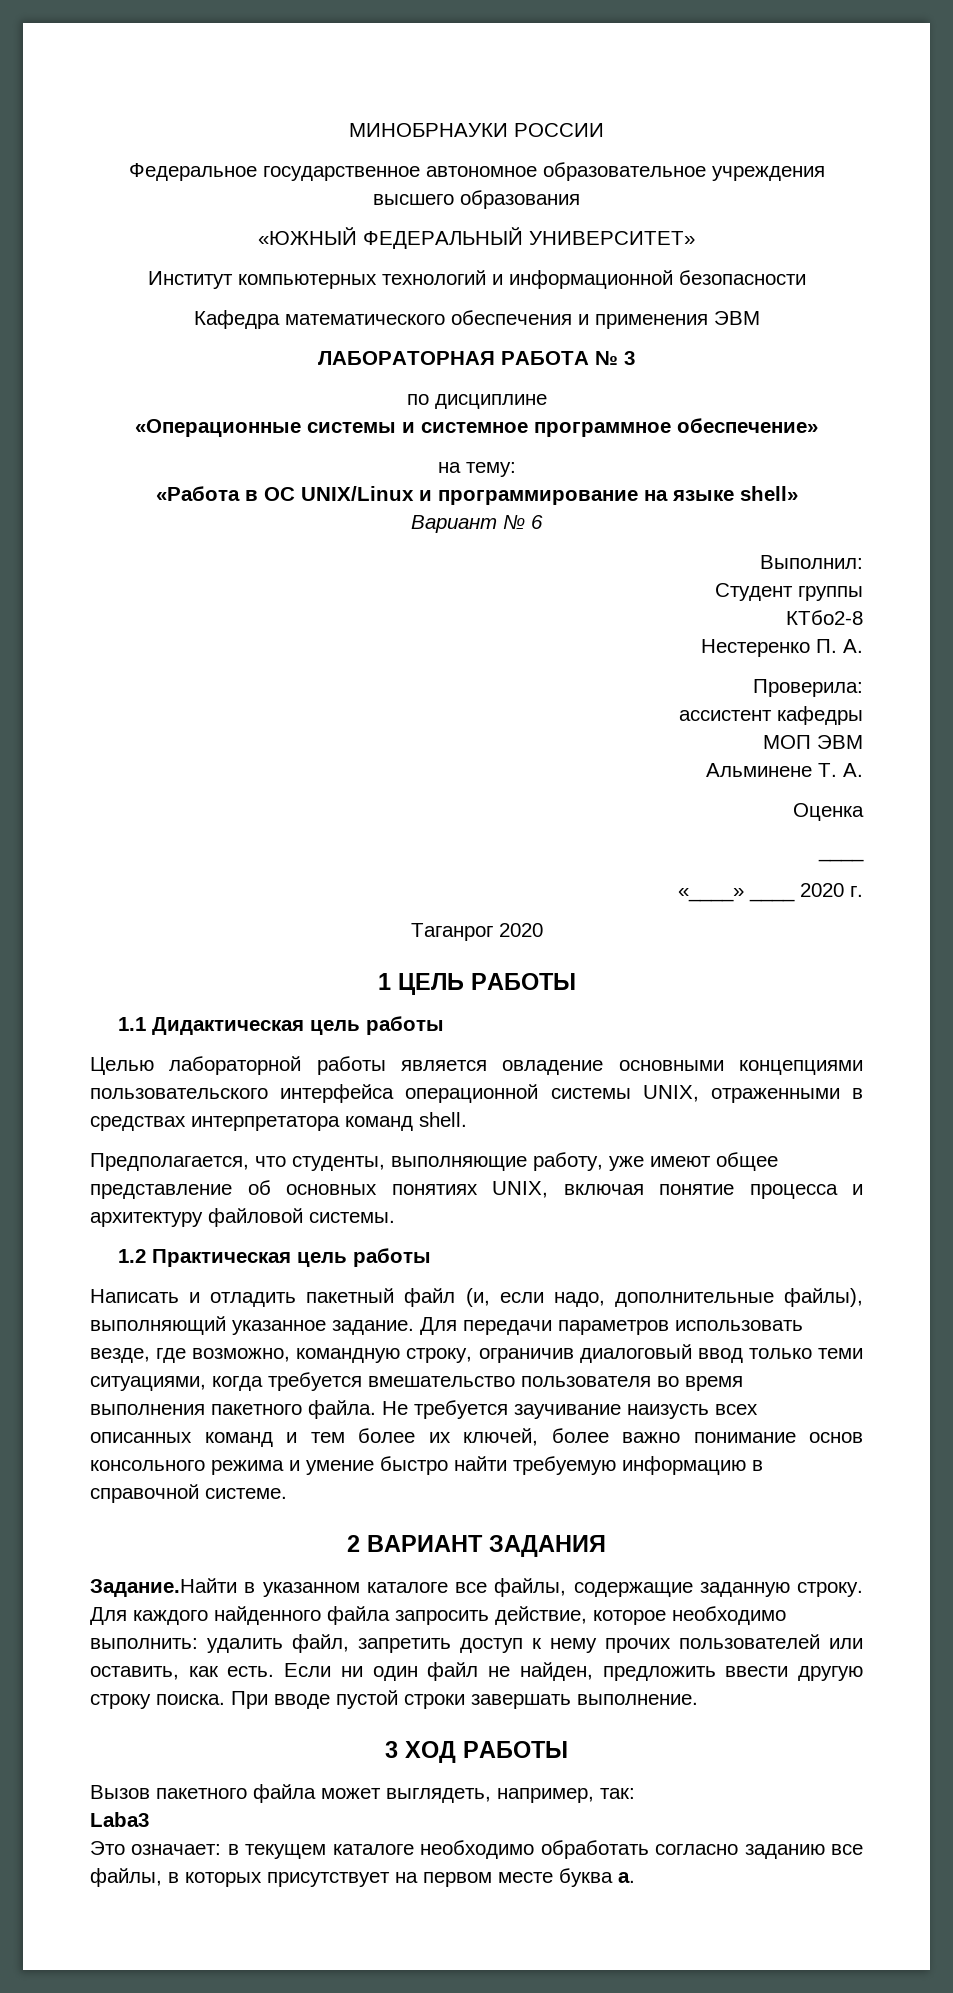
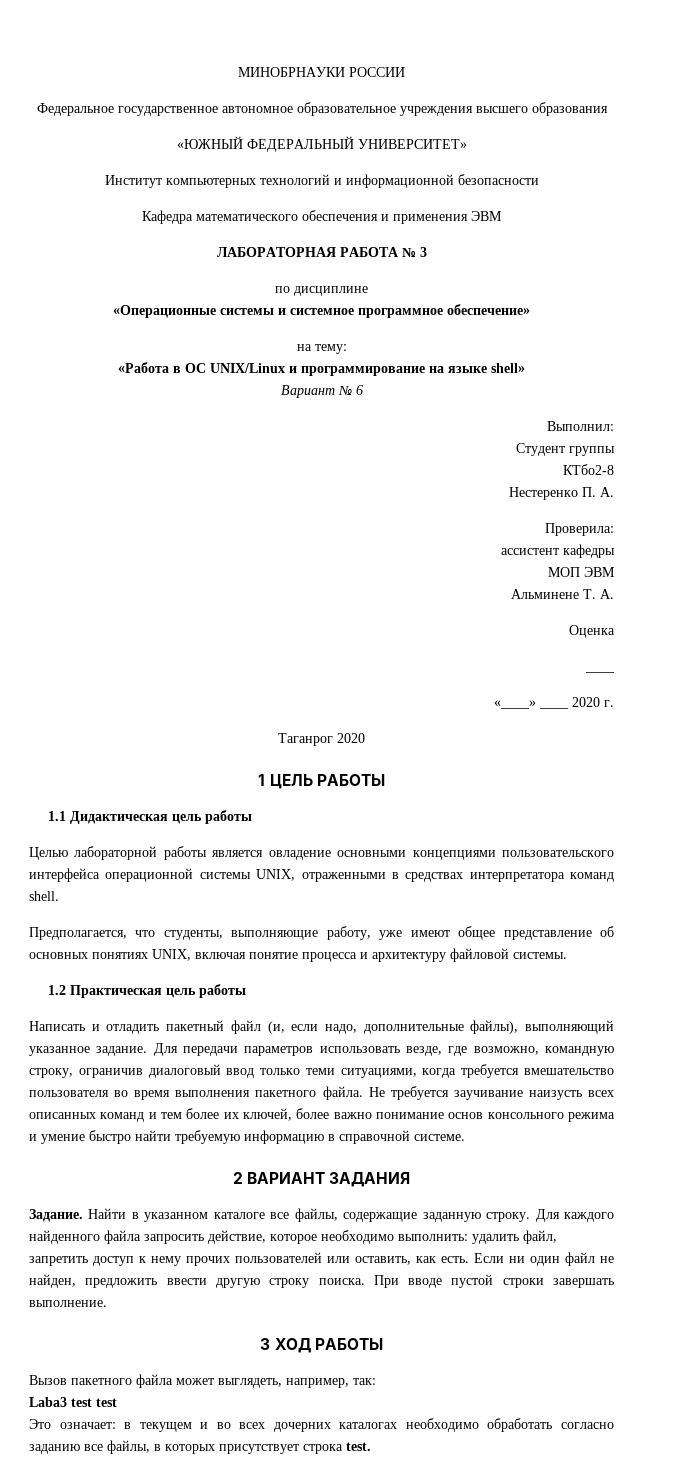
- Задание.Найти в указанном каталоге все файлы, содержащие заданную строку.
+ Задание. Найти в указанном каталоге все файлы, содержащие заданную строку.
- Laba3
+ Laba3 test test
- Это означает: в текущем каталоге необходимо обработать согласно заданию все файлы, в которых присутствует на первом месте буква a.
+ Это означает: в текущем и во всех дочерних каталогах необходимо обработать согласно заданию все файлы, в которых присутствует строка test.

